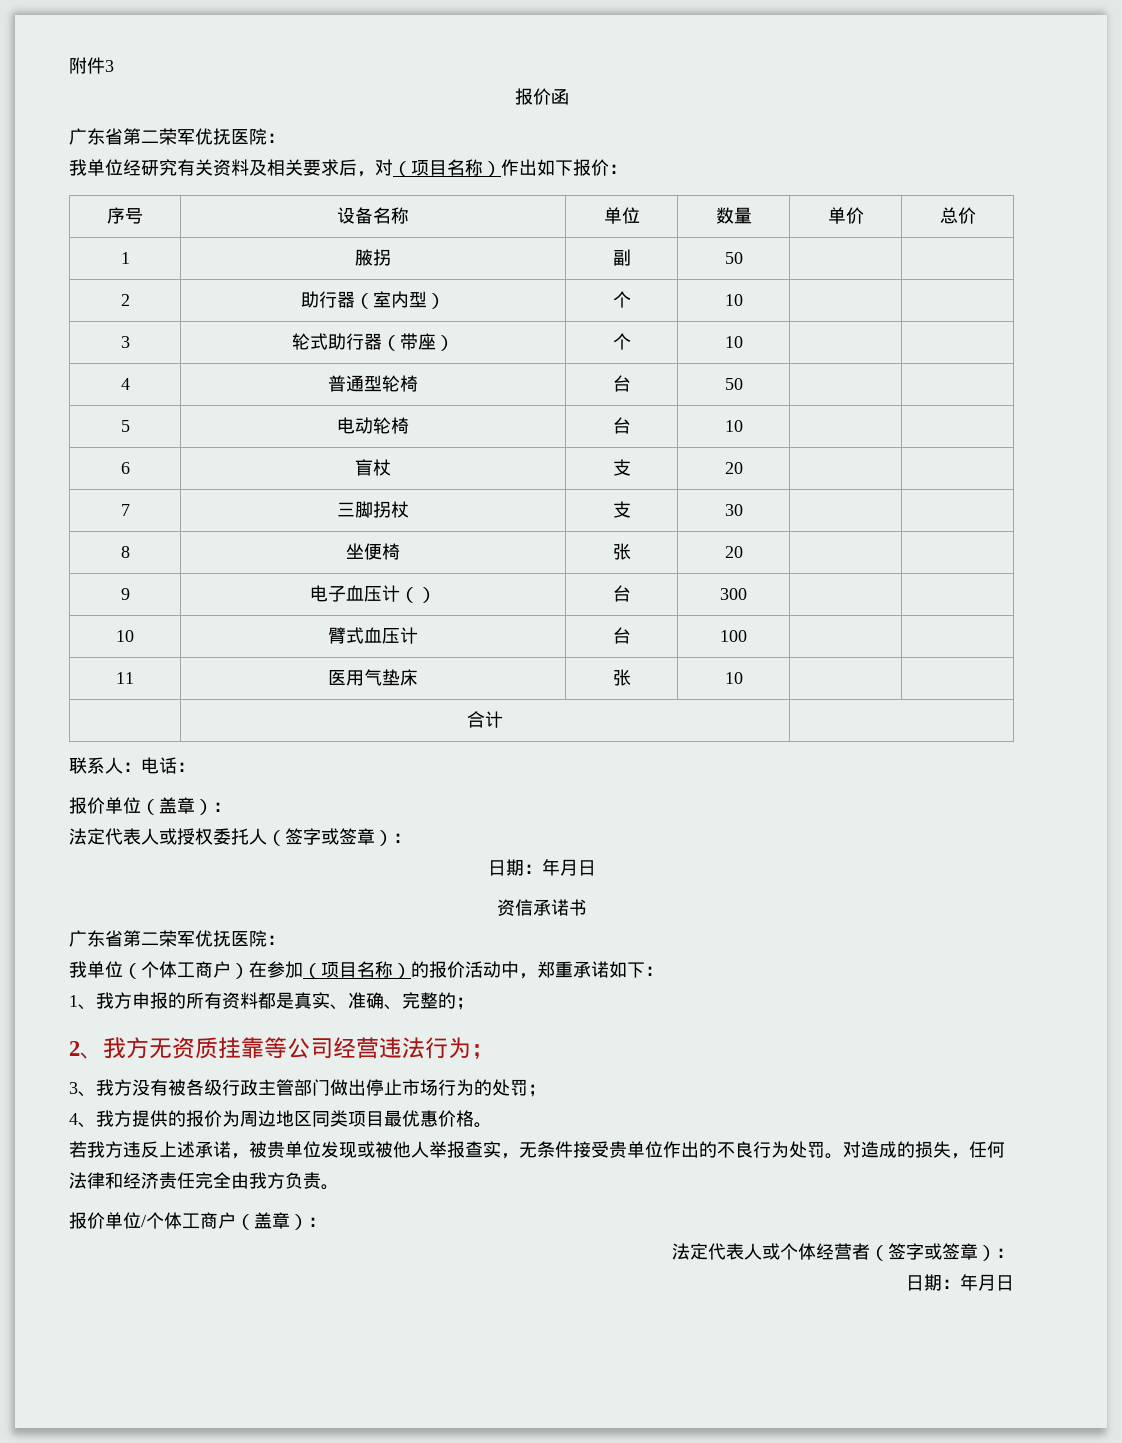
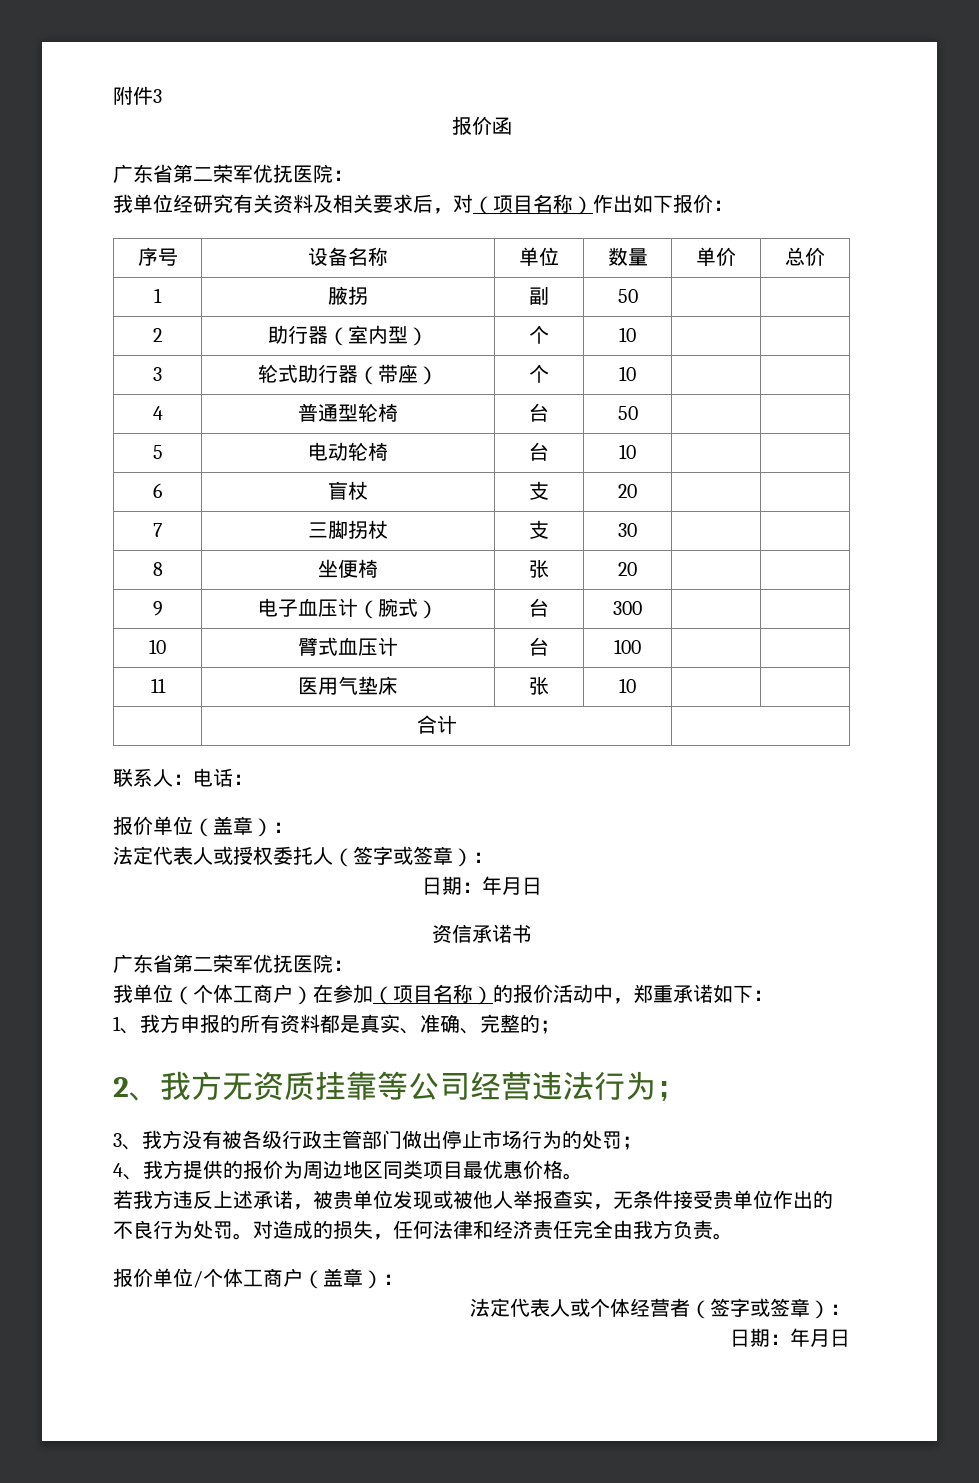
- 9 | 电子血压计（） | 台 | 300 | |
+ 9 | 电子血压计（腕式） | 台 | 300 | |

